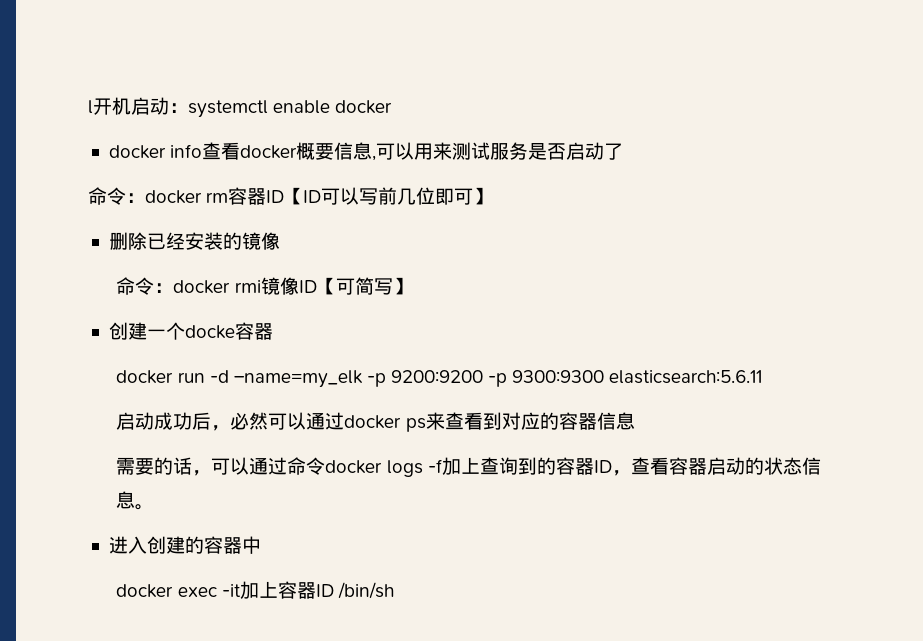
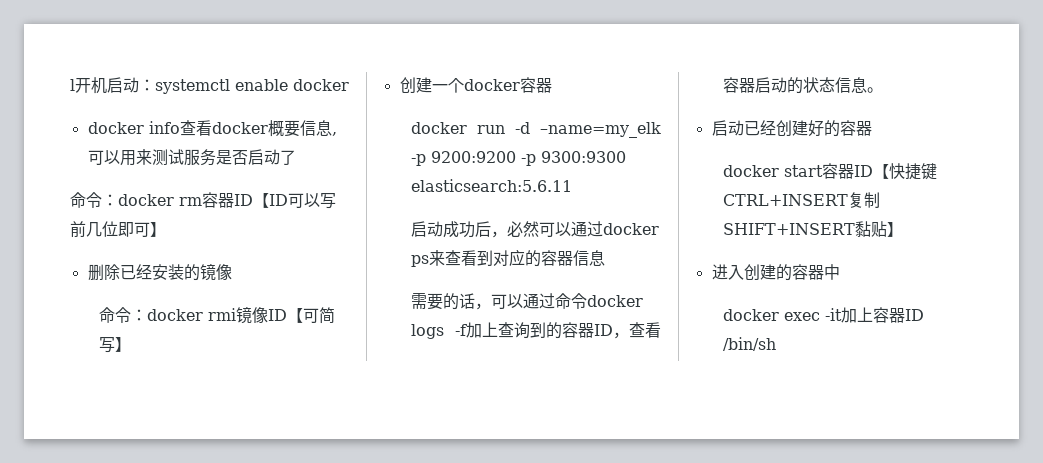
- 创建一个docke容器
+ 创建一个docker容器
+ 启动已经创建好的容器
+ docker start容器ID【快捷键CTRL+INSERT复制SHIFT+INSERT黏贴】

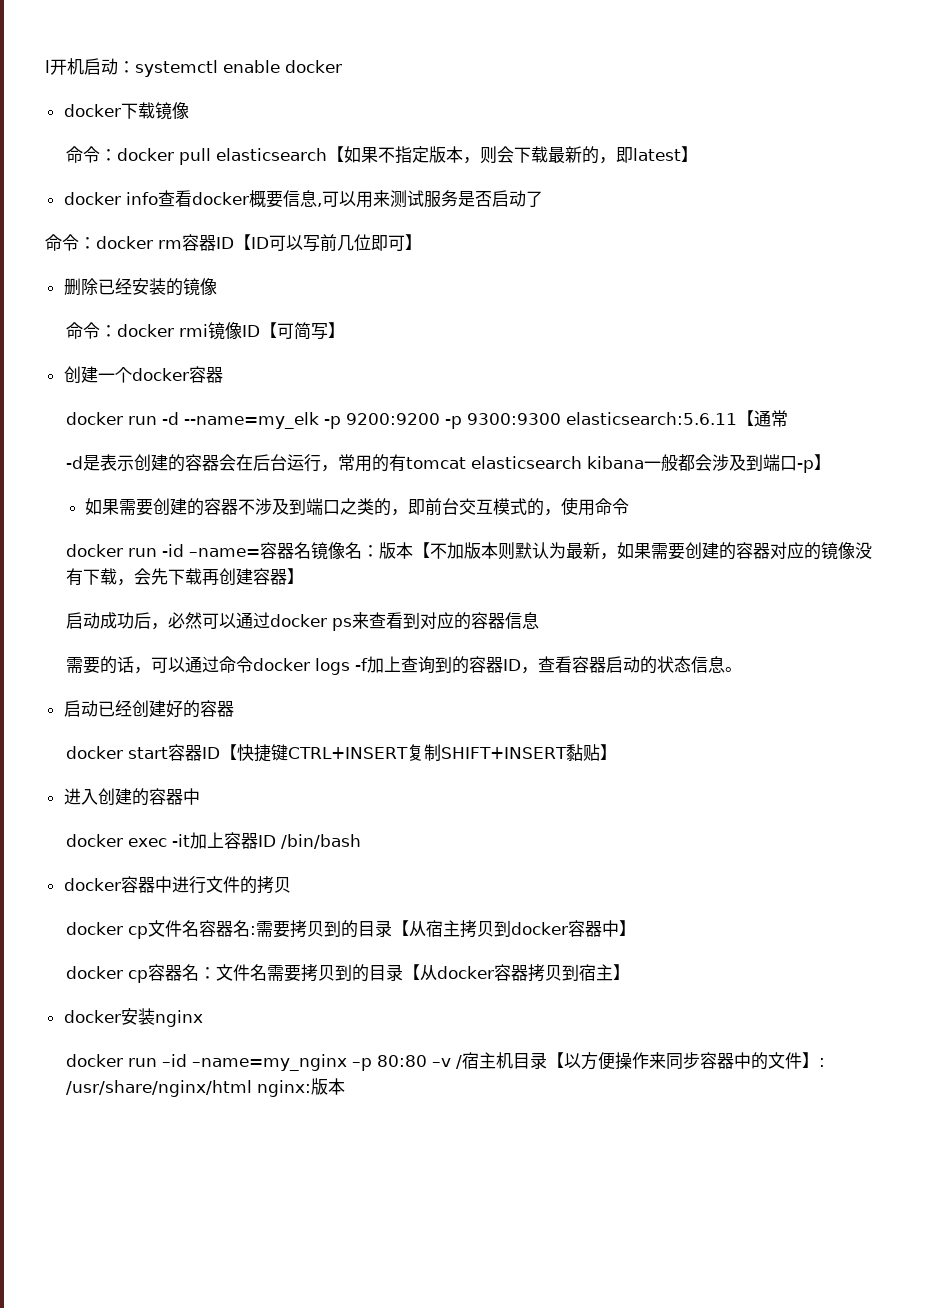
+ docker下载镜像
+ 命令：docker pull elasticsearch【如果不指定版本，则会下载最新的，即latest】
- docker run -d –name=my_elk -p 9200:9200 -p 9300:9300 elasticsearch:5.6.11
+ docker run -d --name=my_elk -p 9200:9200 -p 9300:9300 elasticsearch:5.6.11【通常
+ -d是表示创建的容器会在后台运行，常用的有tomcat elasticsearch kibana一般都会涉及到端口-p】
+ 如果需要创建的容器不涉及到端口之类的，即前台交互模式的，使用命令
+ docker run -id –name=容器名镜像名：版本【不加版本则默认为最新，如果需要创建的容器对应的镜像没有下载，会先下载再创建容器】
- docker exec -it加上容器ID /bin/sh
+ docker exec -it加上容器ID /bin/bash
+ docker容器中进行文件的拷贝
+ docker cp文件名容器名:需要拷贝到的目录【从宿主拷贝到docker容器中】
+ docker cp容器名：文件名需要拷贝到的目录【从docker容器拷贝到宿主】
+ docker安装nginx
+ docker run –id –name=my_nginx –p 80:80 –v /宿主机目录【以方便操作来同步容器中的文件】: /usr/share/nginx/html nginx:版本

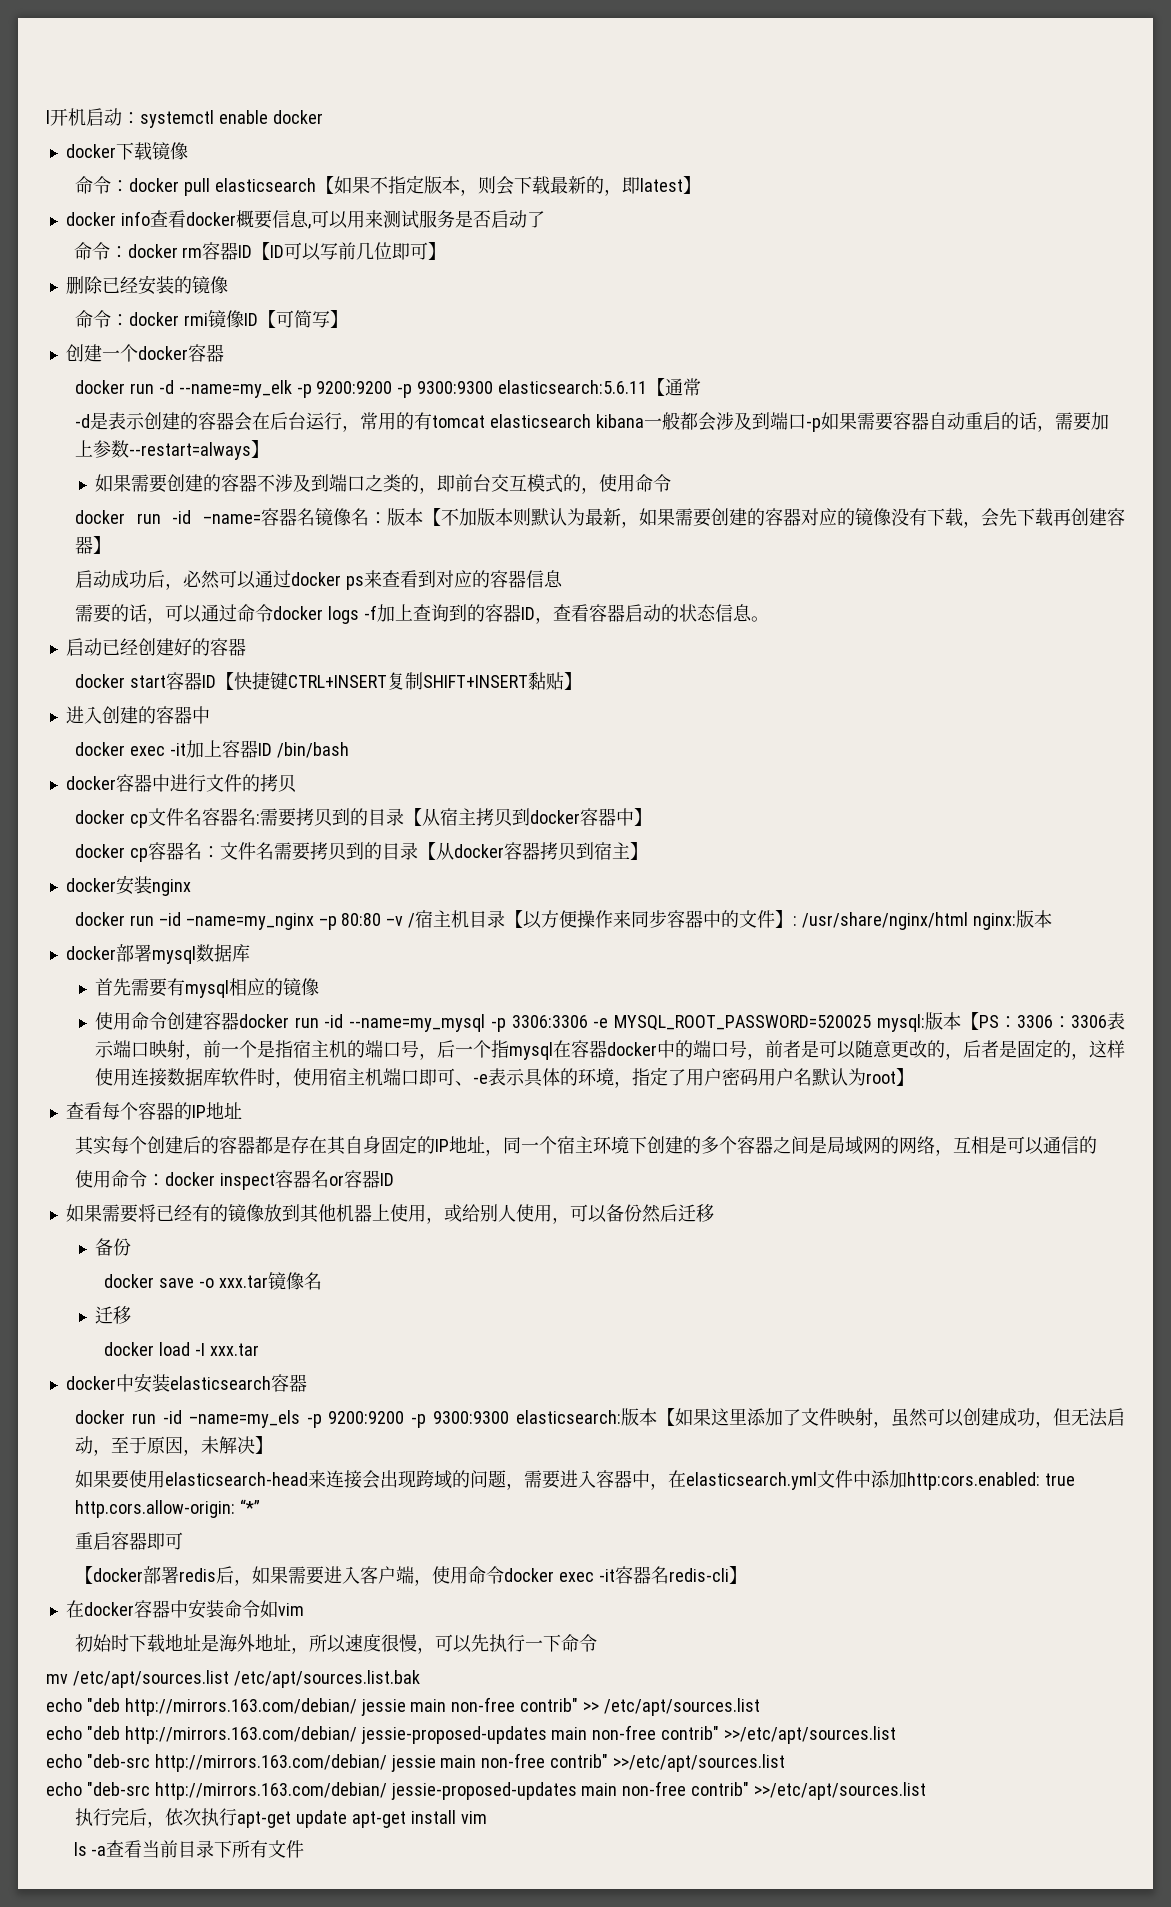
- -d是表示创建的容器会在后台运行，常用的有tomcat elasticsearch kibana一般都会涉及到端口-p】
+ -d是表示创建的容器会在后台运行，常用的有tomcat elasticsearch kibana一般都会涉及到端口-p如果需要容器自动重启的话，需要加上参数--restart=always】
+ docker部署mysql数据库
+ 首先需要有mysql相应的镜像
+ 使用命令创建容器docker run -id --name=my_mysql -p 3306:3306 -e MYSQL_ROOT_PASSWORD=520025 mysql:版本【PS：3306：3306表示端口映射，前一个是指宿主机的端口号，后一个指mysql在容器docker中的端口号，前者是可以随意更改的，后者是固定的，这样使用连接数据库软件时，使用宿主机端口即可、-e表示具体的环境，指定了用户密码用户名默认为root】
+ 查看每个容器的IP地址
+ 其实每个创建后的容器都是存在其自身固定的IP地址，同一个宿主环境下创建的多个容器之间是局域网的网络，互相是可以通信的
+ 使用命令：docker inspect容器名or容器ID
+ 如果需要将已经有的镜像放到其他机器上使用，或给别人使用，可以备份然后迁移
+ 备份
+ docker save -o xxx.tar镜像名
+ 迁移
+ docker load -I xxx.tar
+ docker中安装elasticsearch容器
+ docker run -id –name=my_els -p 9200:9200 -p 9300:9300 elasticsearch:版本【如果这里添加了文件映射，虽然可以创建成功，但无法启动，至于原因，未解决】
+ 如果要使用elasticsearch-head来连接会出现跨域的问题，需要进入容器中，在elasticsearch.yml文件中添加http:cors.enabled: true http.cors.allow-origin: “*”
+ 重启容器即可
+ 【docker部署redis后，如果需要进入客户端，使用命令docker exec -it容器名redis-cli】
+ 在docker容器中安装命令如vim
+ 初始时下载地址是海外地址，所以速度很慢，可以先执行一下命令
+ mv /etc/apt/sources.list /etc/apt/sources.list.bak
+ echo "deb http://mirrors.163.com/debian/ jessie main non-free contrib" >> /etc/apt/sources.list
+ echo "deb http://mirrors.163.com/debian/ jessie-proposed-updates main non-free contrib" >>/etc/apt/sources.list
+ echo "deb-src http://mirrors.163.com/debian/ jessie main non-free contrib" >>/etc/apt/sources.list
+ echo "deb-src http://mirrors.163.com/debian/ jessie-proposed-updates main non-free contrib" >>/etc/apt/sources.list
+ 执行完后，依次执行apt-get update apt-get install vim
+ ls -a查看当前目录下所有文件

